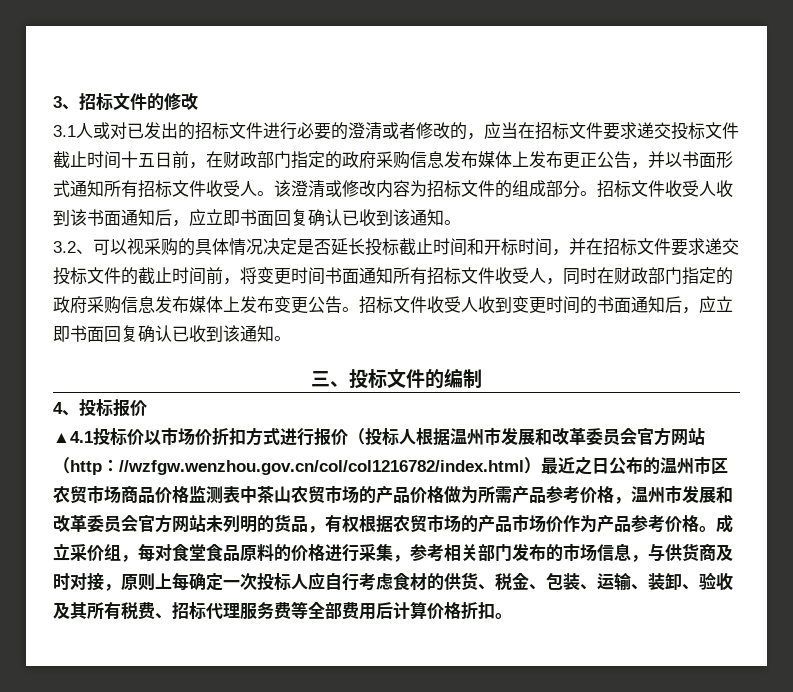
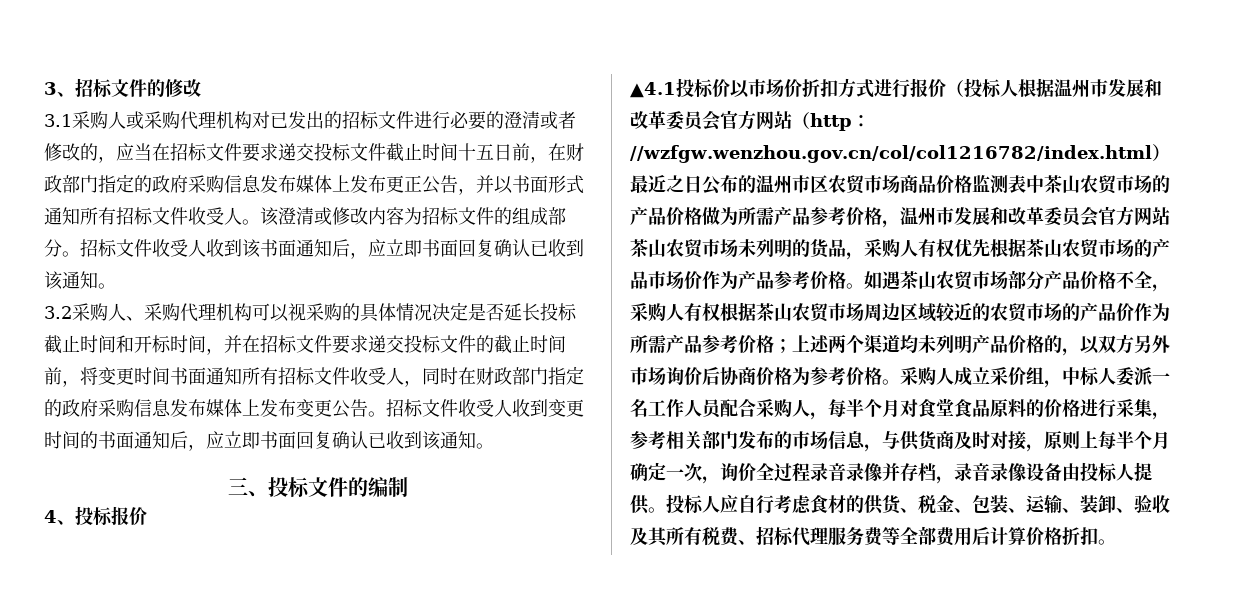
- 3.1人或对已发出的招标文件进行必要的澄清或者修改的，应当在招标文件要求递交投标文件截止时间十五日前，在财政部门指定的政府采购信息发布媒体上发布更正公告，并以书面形式通知所有招标文件收受人。
+ 3.1采购人或采购代理机构对已发出的招标文件进行必要的澄清或者修改的，应当在招标文件要求递交投标文件截止时间十五日前，在财政部门指定的政府采购信息发布媒体上发布更正公告，并以书面形式通知所有招标文件收受人。
- 3.2、可以视采购的具体情况决定是否延长投标截止时间和开标时间，并在招标文件要求递交投标文件的截止时间前，将变更时间书面通知所有招标文件收受人，同时在财政部门指定的政府采购信息发布媒体上发布变更公告。
+ 3.2采购人、采购代理机构可以视采购的具体情况决定是否延长投标截止时间和开标时间，并在招标文件要求递交投标文件的截止时间前，将变更时间书面通知所有招标文件收受人，同时在财政部门指定的政府采购信息发布媒体上发布变更公告。
- //wzfgw.wenzhou.gov.cn/col/col1216782/index.html）最近之日公布的温州市区农贸市场商品价格监测表中茶山农贸市场的产品价格做为所需产品参考价格，温州市发展和改革委员会官方网站未列明的货品，有权根据农贸市场的产品市场价作为产品参考价格。
+ //wzfgw.wenzhou.gov.cn/col/col1216782/index.html）最近之日公布的温州市区农贸市场商品价格监测表中茶山农贸市场的产品价格做为所需产品参考价格，温州市发展和改革委员会官方网站茶山农贸市场未列明的货品，采购人有权优先根据茶山农贸市场的产品市场价作为产品参考价格。
- 成立采价组，每对食堂食品原料的价格进行采集，参考相关部门发布的市场信息，与供货商及时对接，原则上每确定一次投标人应自行考虑食材的供货、税金、包装、运输、装卸、验收及其所有税费、招标代理服务费等全部费用后计算价格折扣。
+ 如遇茶山农贸市场部分产品价格不全，采购人有权根据茶山农贸市场周边区域较近的农贸市场的产品价作为所需产品参考价格；上述两个渠道均未列明产品价格的，以双方另外市场询价后协商价格为参考价格。采购人成立采价组，中标人委派一名工作人员配合采购人，每半个月对食堂食品原料的价格进行采集，参考相关部门发布的市场信息，与供货商及时对接，原则上每半个月确定一次，询价全过程录音录像并存档，录音录像设备由投标人提供。投标人应自行考虑食材的供货、税金、包装、运输、装卸、验收及其所有税费、招标代理服务费等全部费用后计算价格折扣。

